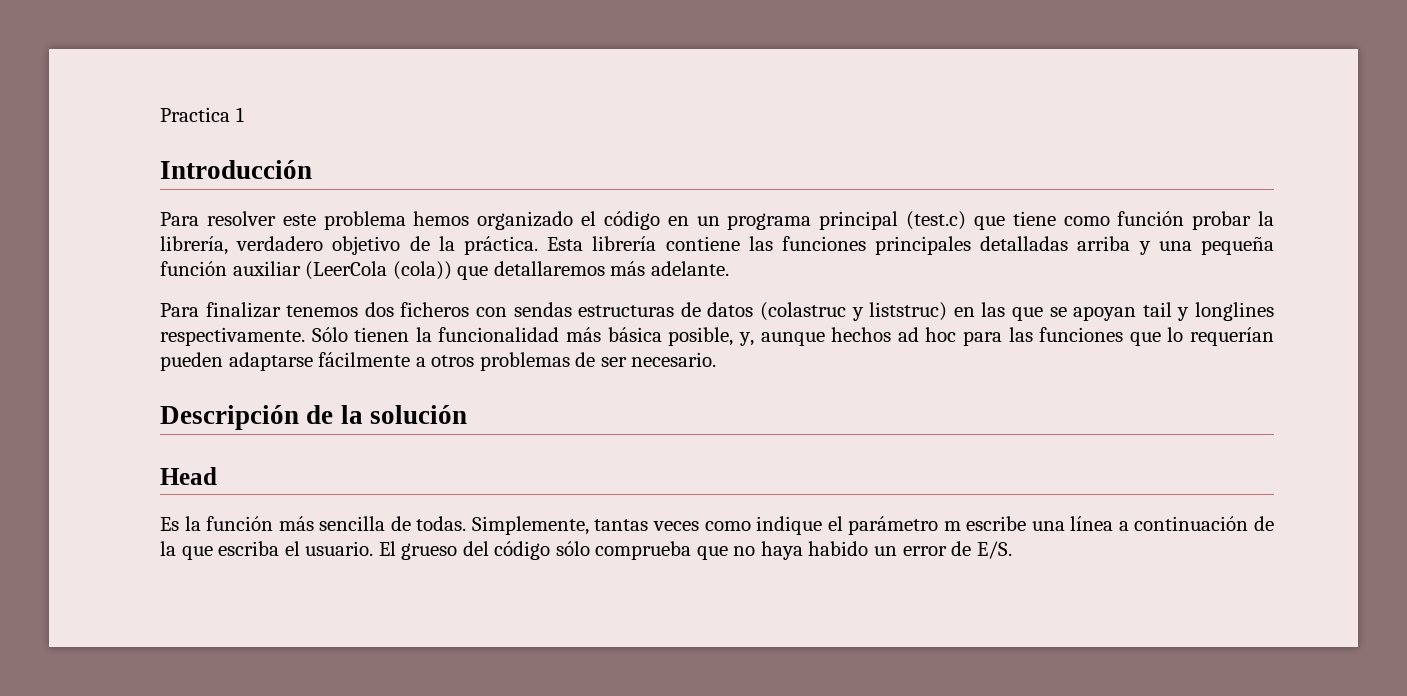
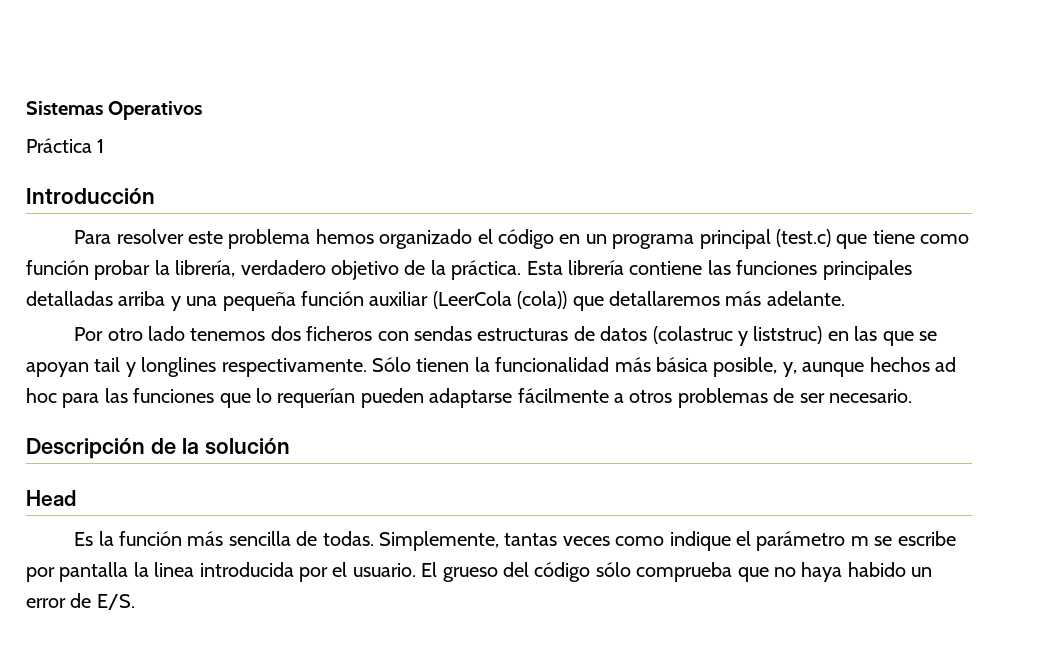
- Practica 1
+ Sistemas Operativos
+ Práctica 1
- Para finalizar tenemos dos ficheros con sendas estructuras de datos (colastruc y liststruc) en las que se apoyan tail y longlines respectivamente.
+ Por otro lado tenemos dos ficheros con sendas estructuras de datos (colastruc y liststruc) en las que se apoyan tail y longlines respectivamente.
- Simplemente, tantas veces como indique el parámetro m escribe una línea a continuación de la que escriba el usuario.
+ Simplemente, tantas veces como indique el parámetro m se escribe por pantalla la linea introducida por el usuario.

